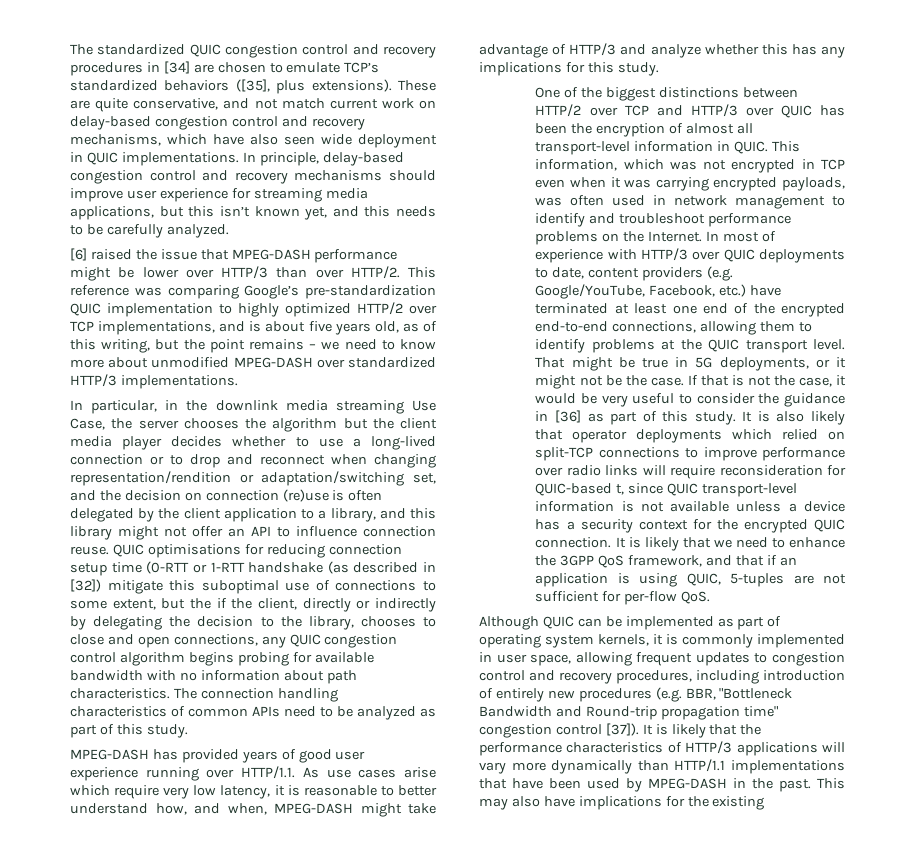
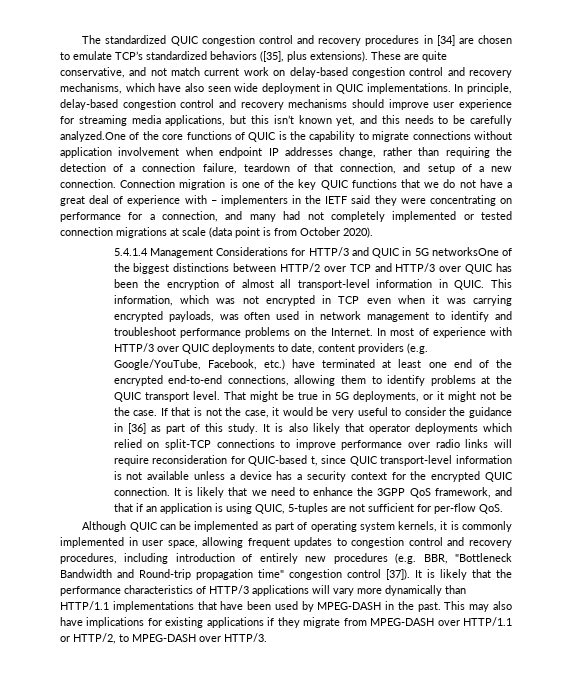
- In principle, delay-based congestion control and recovery mechanisms should improve user experience for streaming media applications, but this isn’t known yet, and this needs to be carefully analyzed.
- [6] raised the issue that MPEG-DASH performance might be lower over HTTP/3 than over HTTP/2. This reference was comparing Google’s pre-standardization QUIC implementation to highly optimized HTTP/2 over TCP implementations, and is about five years old, as of this writing, but the point remains – we need to know more about unmodified MPEG-DASH over standardized HTTP/3 implementations.
- In particular, in the downlink media streaming Use Case, the server chooses the algorithm but the client media player decides whether to use a long-lived connection or to drop and reconnect when changing representation/rendition or adaptation/switching set, and the decision on connection (re)use is often delegated by the client application to a library, and this library might not offer an API to influence connection reuse. QUIC optimisations for reducing connection setup time (0-RTT or 1-RTT handshake (as described in [32]) mitigate this suboptimal use of connections to some extent, but the if the client, directly or indirectly by delegating the decision to the library, chooses to close and open connections, any QUIC congestion control algorithm begins probing for available bandwidth with no information about path characteristics. The connection handling characteristics of common APIs need to be analyzed as part of this study.
- MPEG-DASH has provided years of good user experience running over HTTP/1.1. As use cases arise which require very low latency, it is reasonable to better understand how, and when, MPEG-DASH might take advantage of HTTP/3 and analyze whether this has any implications for this study.
- One of the biggest distinctions between HTTP/2 over TCP and HTTP/3 over QUIC has been the encryption of almost all transport-level information in QUIC.
+ In principle, delay-based congestion control and recovery mechanisms should improve user experience for streaming media applications, but this isn’t known yet, and this needs to be carefully analyzed.One of the core functions of QUIC is the capability to migrate connections without application involvement when endpoint IP addresses change, rather than requiring the detection of a connection failure, teardown of that connection, and setup of a new connection. Connection migration is one of the key QUIC functions that we do not have a great deal of experience with – implementers in the IETF said they were concentrating on performance for a connection, and many had not completely implemented or tested connection migrations at scale (data point is from October 2020).
+ 5.4.1.4 Management Considerations for HTTP/3 and QUIC in 5G networksOne of the biggest distinctions between HTTP/2 over TCP and HTTP/3 over QUIC has been the encryption of almost all transport-level information in QUIC.
- This may also have implications for the existing
+ This may also have implications for existing applications if they migrate from MPEG-DASH over HTTP/1.1 or HTTP/2, to MPEG-DASH over HTTP/3.

